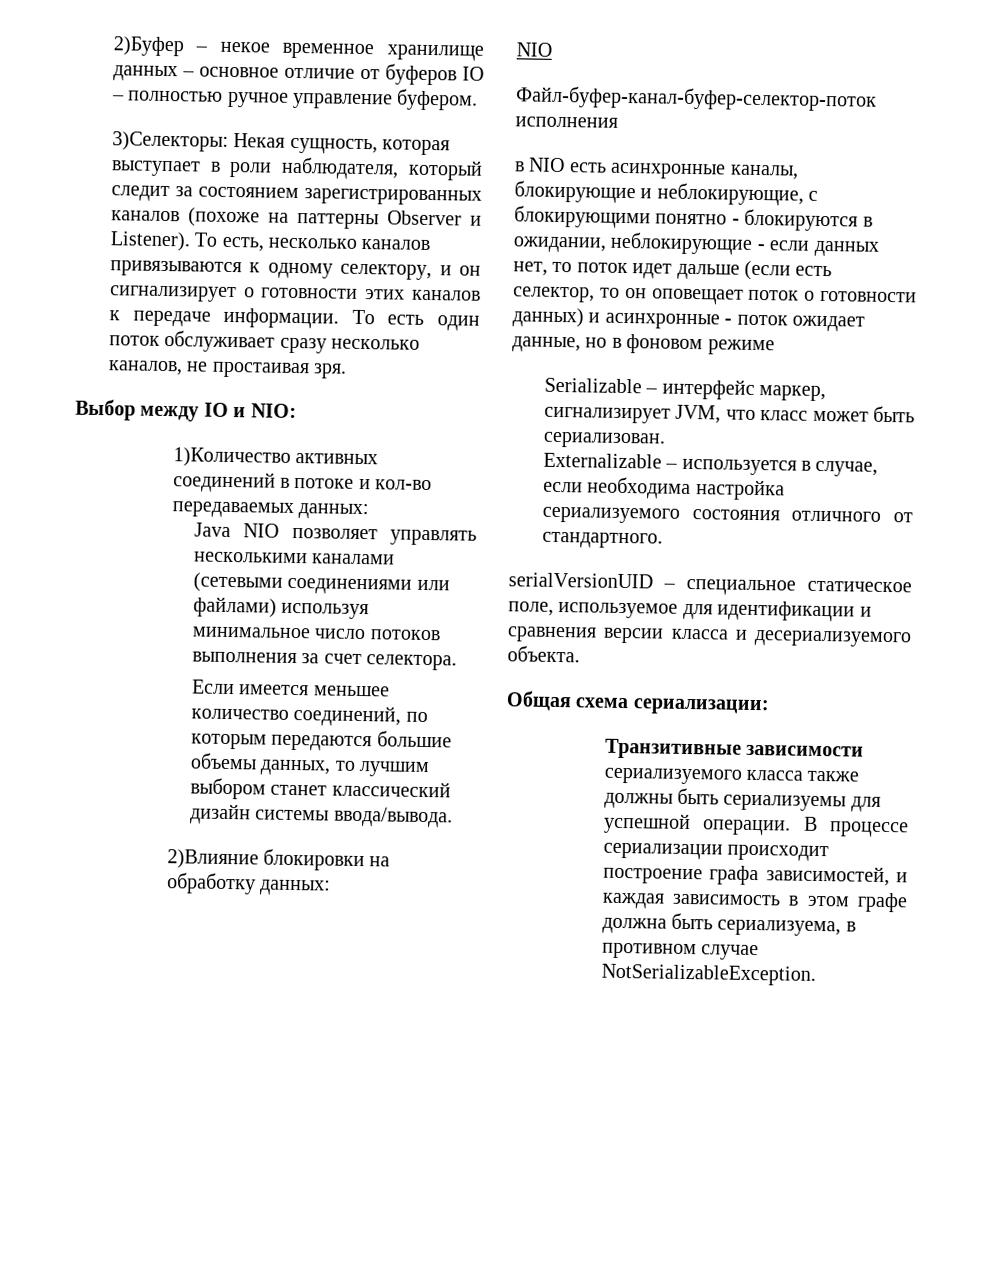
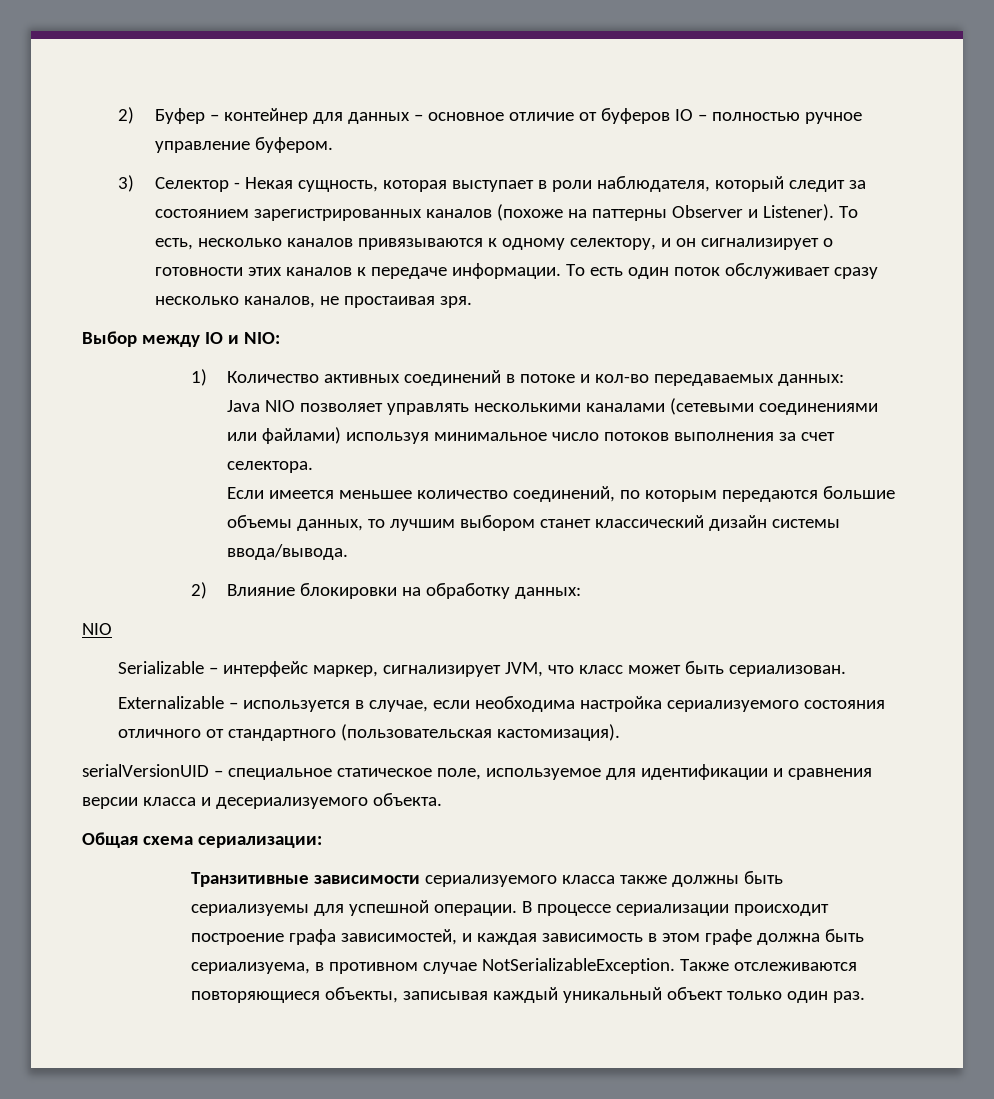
- 2)Буфер – некое временное хранилище данных – основное отличие от буферов IO – полностью ручное управление буфером.
+ 2) Буфер – контейнер для данных – основное отличие от буферов IO – полностью ручное управление буфером.
- 3)Селекторы: Некая сущность, которая выступает в роли наблюдателя, который следит за состоянием зарегистрированных каналов (похоже на паттерны Observer и Listener).
+ 3) Селектор - Некая сущность, которая выступает в роли наблюдателя, который следит за состоянием зарегистрированных каналов (похоже на паттерны Observer и Listener).
- 1)Количество активных соединений в потоке и кол-во передаваемых данных:
+ 1) Количество активных соединений в потоке и кол-во передаваемых данных:
- 2)Влияние блокировки на обработку данных:
+ 2) Влияние блокировки на обработку данных:
- Файл-буфер-канал-буфер-селектор-поток исполнения
- в NIO есть асинхронные каналы, блокирующие и неблокирующие, с блокирующими понятно - блокируются в ожидании, неблокирующие - если данных нет, то поток идет дальше (если есть селектор, то он оповещает поток о готовности данных) и асинхронные - поток ожидает данные, но в фоновом режиме
- Externalizable – используется в случае, если необходима настройка сериализуемого состояния отличного от стандартного.
+ Externalizable – используется в случае, если необходима настройка сериализуемого состояния отличного от стандартного (пользовательская кастомизация).
+ Также отслеживаются повторяющиеся объекты, записывая каждый уникальный объект только один раз.

